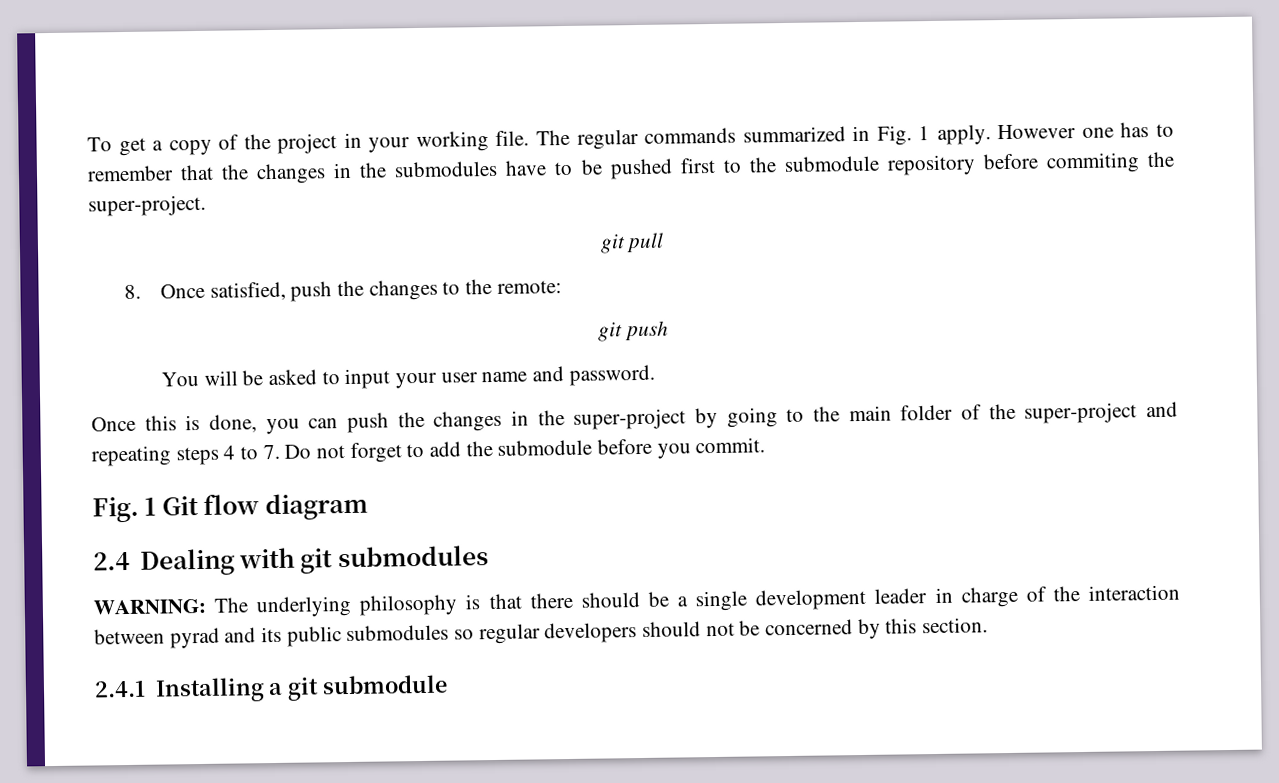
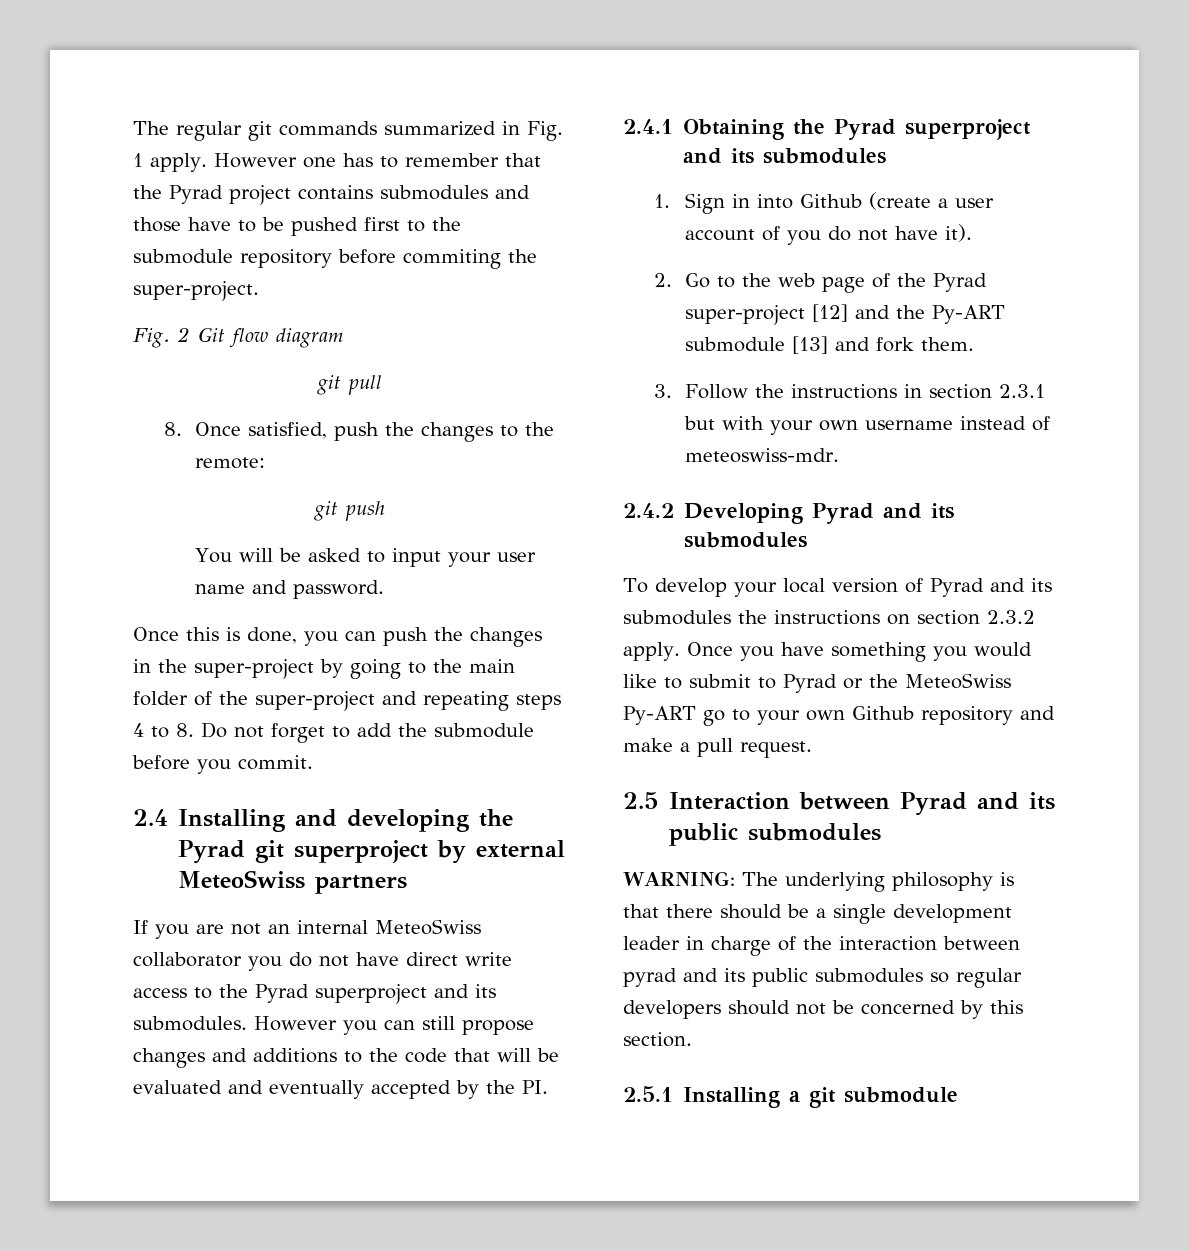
- To get a copy of the project in your working file. The regular commands summarized in Fig. 1 apply.
+ The regular git commands summarized in Fig. 1 apply.
- However one has to remember that the changes in the submodules have to be pushed first to the submodule repository before commiting the super-project.
+ However one has to remember that the Pyrad project contains submodules and those have to be pushed first to the submodule repository before commiting the super-project.
+ Fig. 2 Git flow diagram
- Once this is done, you can push the changes in the super-project by going to the main folder of the super-project and repeating steps 4 to 7. Do not forget to add the submodule before you commit.
+ Once this is done, you can push the changes in the super-project by going to the main folder of the super-project and repeating steps 4 to 8. Do not forget to add the submodule before you commit.
- Fig. 1 Git flow diagram
- 2.4 Dealing with git submodules
+ 2.4 Installing and developing the Pyrad git superproject by external MeteoSwiss partners
+ If you are not an internal MeteoSwiss collaborator you do not have direct write access to the Pyrad superproject and its submodules. However you can still propose changes and additions to the code that will be evaluated and eventually accepted by the PI.
+ 2.4.1 Obtaining the Pyrad superproject and its submodules
+ 1. Sign in into Github (create a user account of you do not have it).
+ 2. Go to the web page of the Pyrad super-project [12] and the Py-ART submodule [13] and fork them.
+ 3. Follow the instructions in section 2.3.1 but with your own username instead of meteoswiss-mdr.
+ 2.4.2 Developing Pyrad and its submodules
+ To develop your local version of Pyrad and its submodules the instructions on section 2.3.2 apply. Once you have something you would like to submit to Pyrad or the MeteoSwiss Py-ART go to your own Github repository and make a pull request.
+ 2.5 Interaction between Pyrad and its public submodules
- 2.4.1 Installing a git submodule
+ 2.5.1 Installing a git submodule

